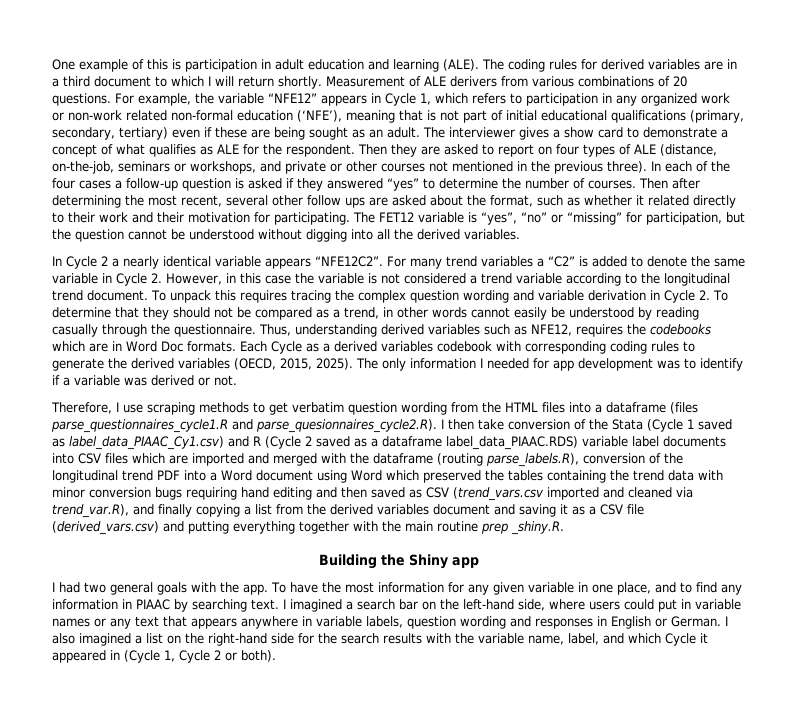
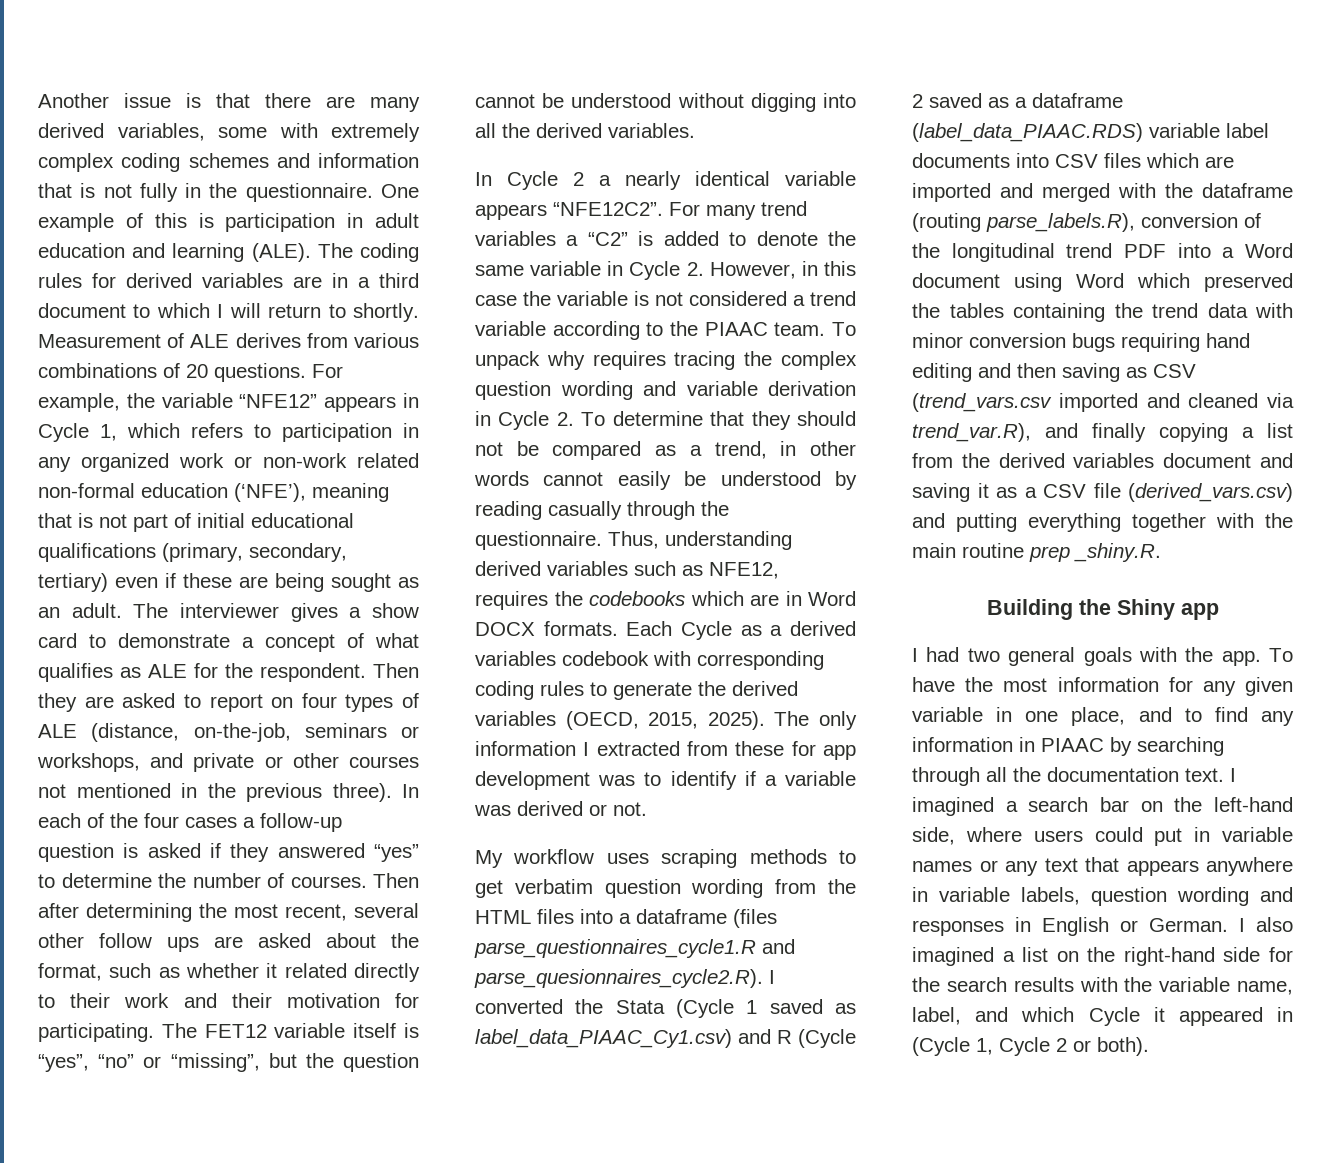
+ Another issue is that there are many derived variables, some with extremely complex coding schemes and information that is not fully in the questionnaire.
- The coding rules for derived variables are in a third document to which I will return shortly.
+ The coding rules for derived variables are in a third document to which I will return to shortly.
- Measurement of ALE derivers from various combinations of 20 questions.
+ Measurement of ALE derives from various combinations of 20 questions.
- The FET12 variable is “yes”, “no” or “missing” for participation, but the question cannot be understood without digging into all the derived variables.
+ The FET12 variable itself is “yes”, “no” or “missing”, but the question cannot be understood without digging into all the derived variables.
- For many trend variables a “C2” is added to denote the same variable in Cycle 2. However, in this case the variable is not considered a trend variable according to the longitudinal trend document.
+ For many trend variables a “C2” is added to denote the same variable in Cycle 2. However, in this case the variable is not considered a trend variable according to the PIAAC team.
- To unpack this requires tracing the complex question wording and variable derivation in Cycle 2. To determine that they should not be compared as a trend, in other words cannot easily be understood by reading casually through the questionnaire.
+ To unpack why requires tracing the complex question wording and variable derivation in Cycle 2. To determine that they should not be compared as a trend, in other words cannot easily be understood by reading casually through the questionnaire.
- Thus, understanding derived variables such as NFE12, requires the codebooks which are in Word Doc formats.
+ Thus, understanding derived variables such as NFE12, requires the codebooks which are in Word DOCX formats.
- The only information I needed for app development was to identify if a variable was derived or not.
+ The only information I extracted from these for app development was to identify if a variable was derived or not.
- Therefore, I use scraping methods to get verbatim question wording from the HTML files into a dataframe (files parse_questionnaires_cycle1.R and parse_quesionnaires_cycle2.R). I then take conversion of the Stata (Cycle 1 saved as label_data_PIAAC_Cy1.csv) and R (Cycle 2 saved as a dataframe label_data_PIAAC.RDS) variable label documents into CSV files which are imported and merged with the dataframe (routing parse_labels.R), conversion of the longitudinal trend PDF into a Word document using Word which preserved the tables containing the trend data with minor conversion bugs requiring hand editing and then saved as CSV (trend_vars.csv imported and cleaned via trend_var.R), and finally copying a list from the derived variables document and saving it as a CSV file (derived_vars.csv) and putting everything together with the main routine prep _shiny.R.
+ My workflow uses scraping methods to get verbatim question wording from the HTML files into a dataframe (files parse_questionnaires_cycle1.R and parse_quesionnaires_cycle2.R). I converted the Stata (Cycle 1 saved as label_data_PIAAC_Cy1.csv) and R (Cycle 2 saved as a dataframe (label_data_PIAAC.RDS) variable label documents into CSV files which are imported and merged with the dataframe (routing parse_labels.R), conversion of the longitudinal trend PDF into a Word document using Word which preserved the tables containing the trend data with minor conversion bugs requiring hand editing and then saving as CSV (trend_vars.csv imported and cleaned via trend_var.R), and finally copying a list from the derived variables document and saving it as a CSV file (derived_vars.csv) and putting everything together with the main routine prep _shiny.R.
- To have the most information for any given variable in one place, and to find any information in PIAAC by searching text.
+ To have the most information for any given variable in one place, and to find any information in PIAAC by searching through all the documentation text.

